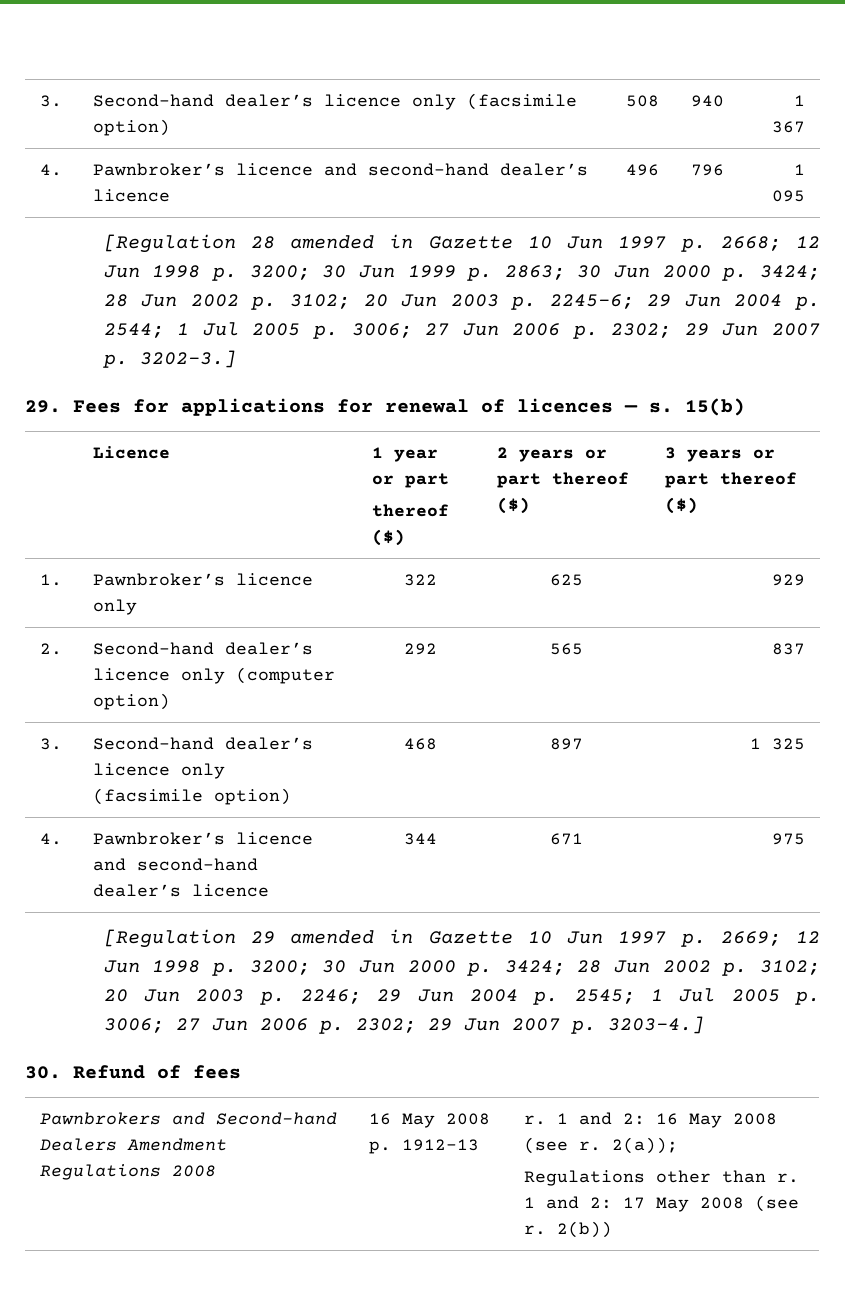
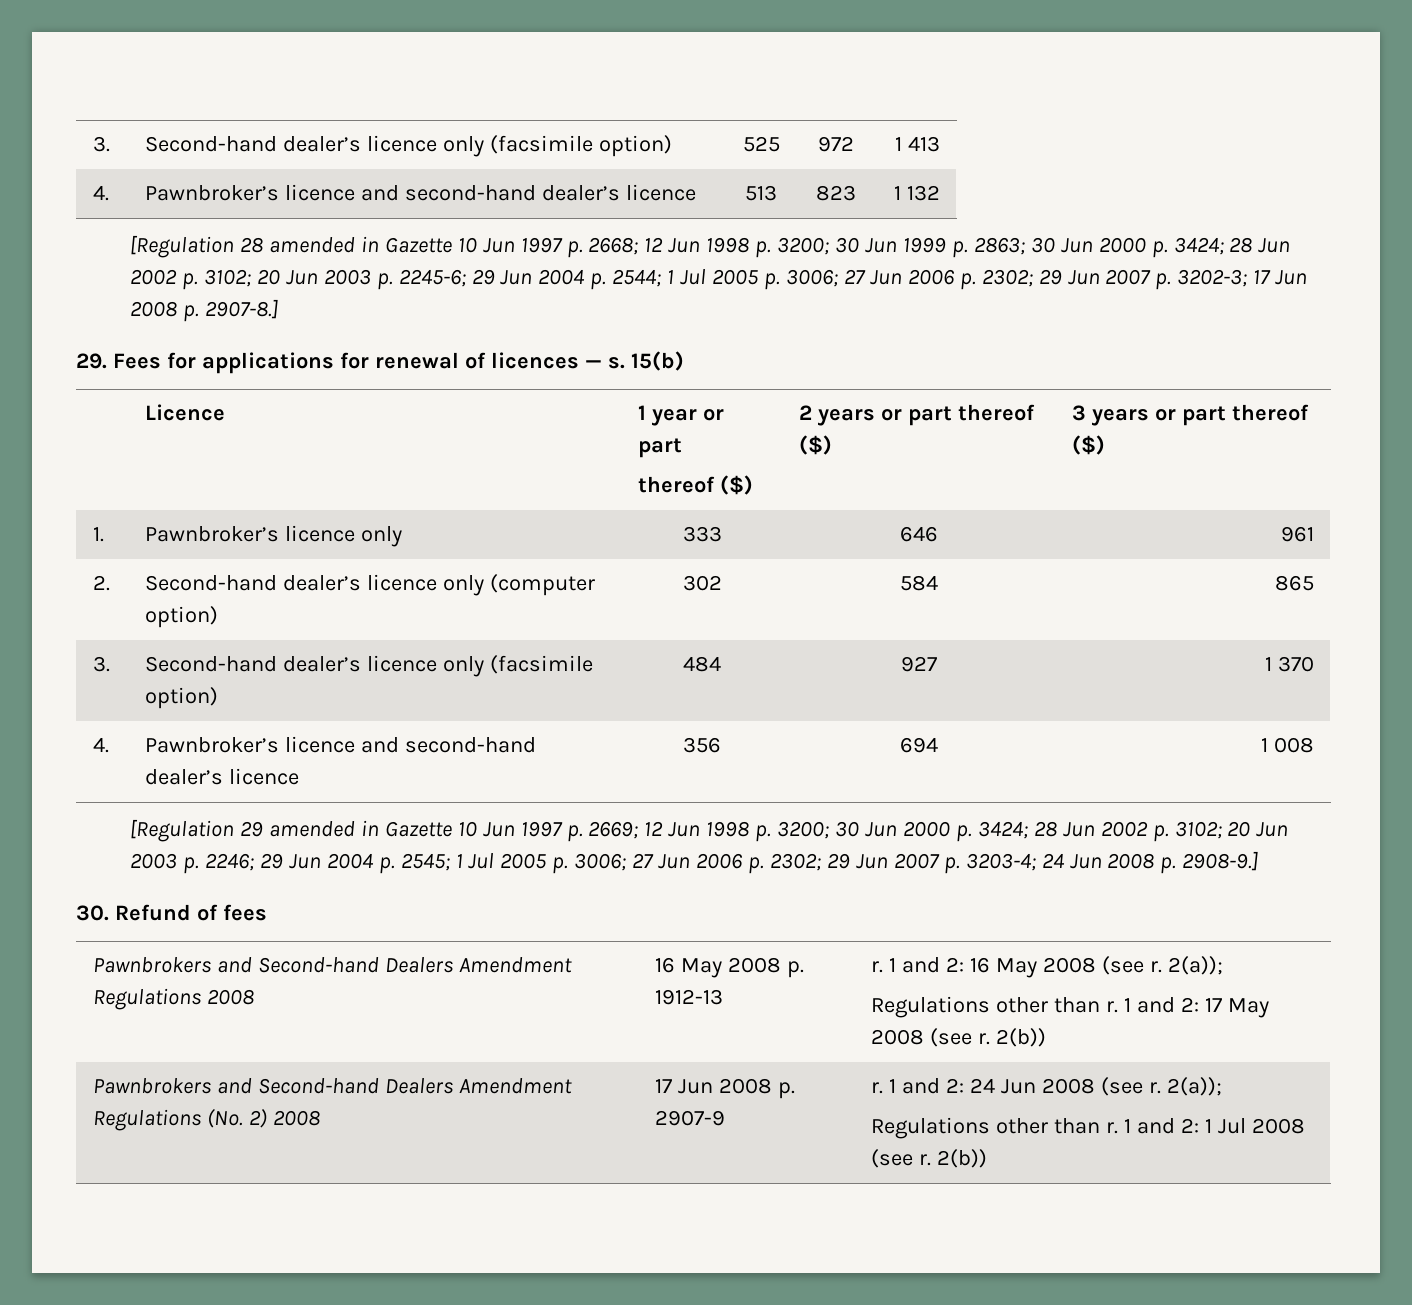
- 3. | Second-hand dealer’s licence only (facsimile option) | 508 | 940 | 1 367
- 4. | Pawnbroker’s licence and second-hand dealer’s licence | 496 | 796 | 1 095
+ 3. | Second-hand dealer’s licence only (facsimile option) | 525 | 972 | 1 413
+ 4. | Pawnbroker’s licence and second-hand dealer’s licence | 513 | 823 | 1 132
- [Regulation 28 amended in Gazette 10 Jun 1997 p. 2668; 12 Jun 1998 p. 3200; 30 Jun 1999 p. 2863; 30 Jun 2000 p. 3424; 28 Jun 2002 p. 3102; 20 Jun 2003 p. 2245-6; 29 Jun 2004 p. 2544; 1 Jul 2005 p. 3006; 27 Jun 2006 p. 2302; 29 Jun 2007 p. 3202-3.]
+ [Regulation 28 amended in Gazette 10 Jun 1997 p. 2668; 12 Jun 1998 p. 3200; 30 Jun 1999 p. 2863; 30 Jun 2000 p. 3424; 28 Jun 2002 p. 3102; 20 Jun 2003 p. 2245-6; 29 Jun 2004 p. 2544; 1 Jul 2005 p. 3006; 27 Jun 2006 p. 2302; 29 Jun 2007 p. 3202-3; 17 Jun 2008 p. 2907-8.]
- 1. | Pawnbroker’s licence only | 322 | 625 | 929
+ 1. | Pawnbroker’s licence only | 333 | 646 | 961
- 2. | Second-hand dealer’s licence only (computer option) | 292 | 565 | 837
- 3. | Second-hand dealer’s licence only (facsimile option) | 468 | 897 | 1 325
- 4. | Pawnbroker’s licence and second-hand dealer’s licence | 344 | 671 | 975
+ 2. | Second-hand dealer’s licence only (computer option) | 302 | 584 | 865
+ 3. | Second-hand dealer’s licence only (facsimile option) | 484 | 927 | 1 370
+ 4. | Pawnbroker’s licence and second-hand dealer’s licence | 356 | 694 | 1 008
- [Regulation 29 amended in Gazette 10 Jun 1997 p. 2669; 12 Jun 1998 p. 3200; 30 Jun 2000 p. 3424; 28 Jun 2002 p. 3102; 20 Jun 2003 p. 2246; 29 Jun 2004 p. 2545; 1 Jul 2005 p. 3006; 27 Jun 2006 p. 2302; 29 Jun 2007 p. 3203-4.]
+ [Regulation 29 amended in Gazette 10 Jun 1997 p. 2669; 12 Jun 1998 p. 3200; 30 Jun 2000 p. 3424; 28 Jun 2002 p. 3102; 20 Jun 2003 p. 2246; 29 Jun 2004 p. 2545; 1 Jul 2005 p. 3006; 27 Jun 2006 p. 2302; 29 Jun 2007 p. 3203-4; 24 Jun 2008 p. 2908-9.]
+ Pawnbrokers and Second-hand Dealers Amendment Regulations (No. 2) 2008 | 17 Jun 2008 p. 2907-9 | r. 1 and 2: 24 Jun 2008 (see r. 2(a));
+ Regulations other than r. 1 and 2: 1 Jul 2008 (see r. 2(b))

